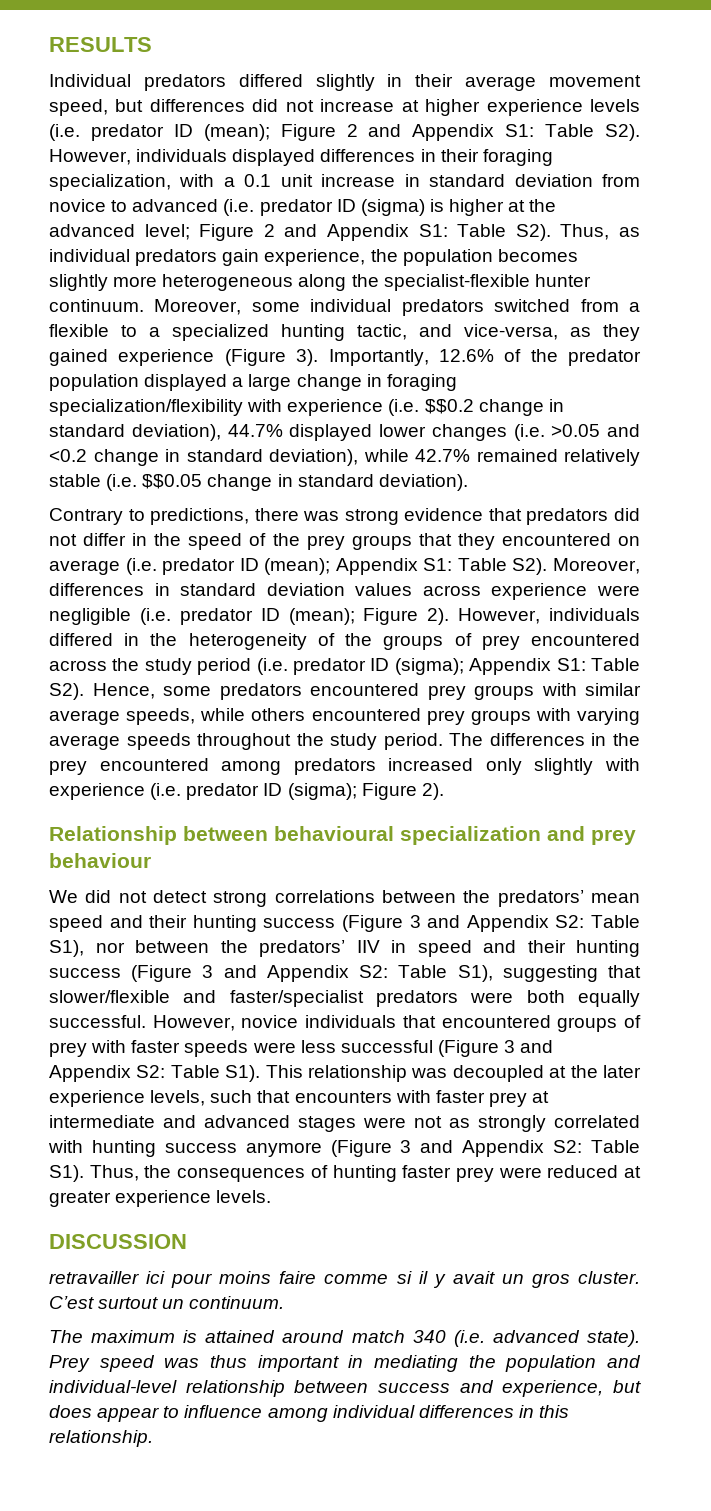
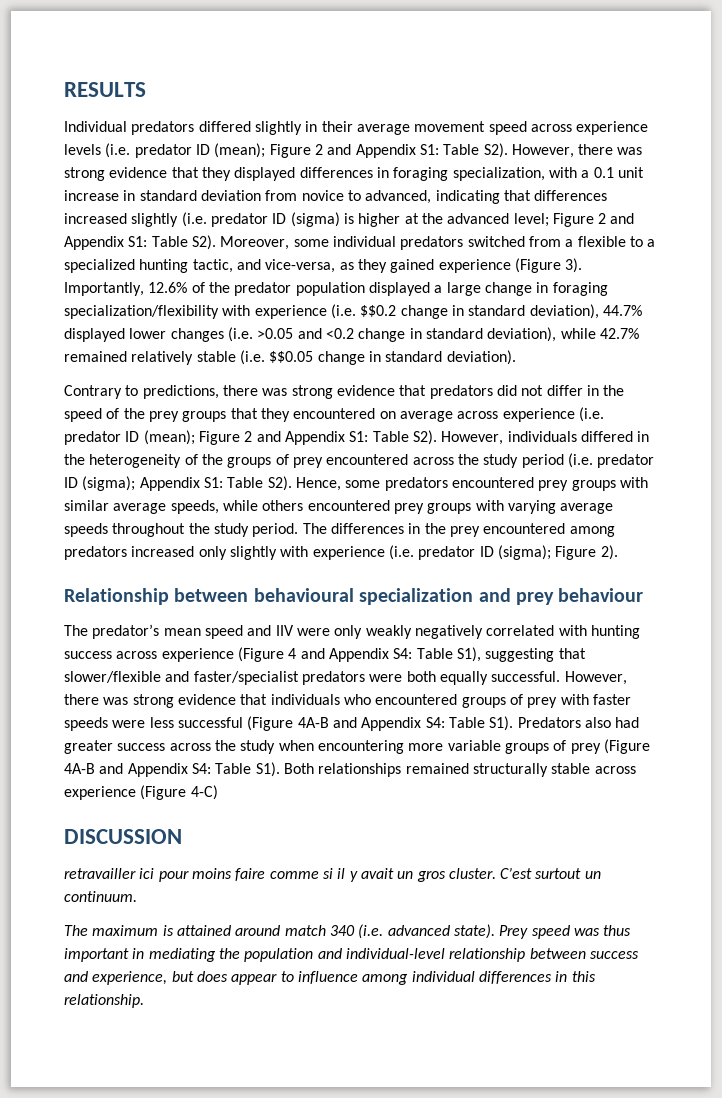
- Individual predators differed slightly in their average movement speed, but differences did not increase at higher experience levels (i.e. predator ID (mean);
+ Individual predators differed slightly in their average movement speed across experience levels (i.e. predator ID (mean);
- Table S2). However, individuals displayed differences in their foraging specialization, with a 0.1 unit increase in standard deviation from novice to advanced (i.e. predator ID (sigma) is higher at the advanced level;
+ Table S2). However, there was strong evidence that they displayed differences in foraging specialization, with a 0.1 unit increase in standard deviation from novice to advanced, indicating that differences increased slightly (i.e. predator ID (sigma) is higher at the advanced level;
- Table S2). Thus, as individual predators gain experience, the population becomes slightly more heterogeneous along the specialist-flexible hunter continuum. Moreover, some individual predators switched from a flexible to a specialized hunting tactic, and vice-versa, as they gained experience (Figure 3).
+ Table S2). Moreover, some individual predators switched from a flexible to a specialized hunting tactic, and vice-versa, as they gained experience (Figure 3).
- Contrary to predictions, there was strong evidence that predators did not differ in the speed of the prey groups that they encountered on average (i.e. predator ID (mean); Appendix S1: Table S2). Moreover, differences in standard deviation values across experience were negligible (i.e. predator ID (mean); Figure 2). However, individuals differed in the heterogeneity of the groups of prey encountered across the study period (i.e. predator ID (sigma);
+ Contrary to predictions, there was strong evidence that predators did not differ in the speed of the prey groups that they encountered on average across experience (i.e. predator ID (mean); Figure 2 and Appendix S1: Table S2). However, individuals differed in the heterogeneity of the groups of prey encountered across the study period (i.e. predator ID (sigma);
- We did not detect strong correlations between the predators’ mean speed and their hunting success (Figure 3 and Appendix S2: Table S1), nor between the predators’ IIV in speed and their hunting success (Figure 3 and Appendix S2: Table S1), suggesting that slower/flexible and faster/specialist predators were both equally successful.
+ The predator’s mean speed and IIV were only weakly negatively correlated with hunting success across experience (Figure 4 and Appendix S4: Table S1), suggesting that slower/flexible and faster/specialist predators were both equally successful.
- However, novice individuals that encountered groups of prey with faster speeds were less successful (Figure 3 and Appendix S2: Table S1). This relationship was decoupled at the later experience levels, such that encounters with faster prey at intermediate and advanced stages were not as strongly correlated with hunting success anymore (Figure 3 and Appendix S2: Table S1). Thus, the consequences of hunting faster prey were reduced at greater experience levels.
+ However, there was strong evidence that individuals who encountered groups of prey with faster speeds were less successful (Figure 4A-B and Appendix S4: Table S1). Predators also had greater success across the study when encountering more variable groups of prey (Figure 4A-B and Appendix S4: Table S1). Both relationships remained structurally stable across experience (Figure 4-C)

